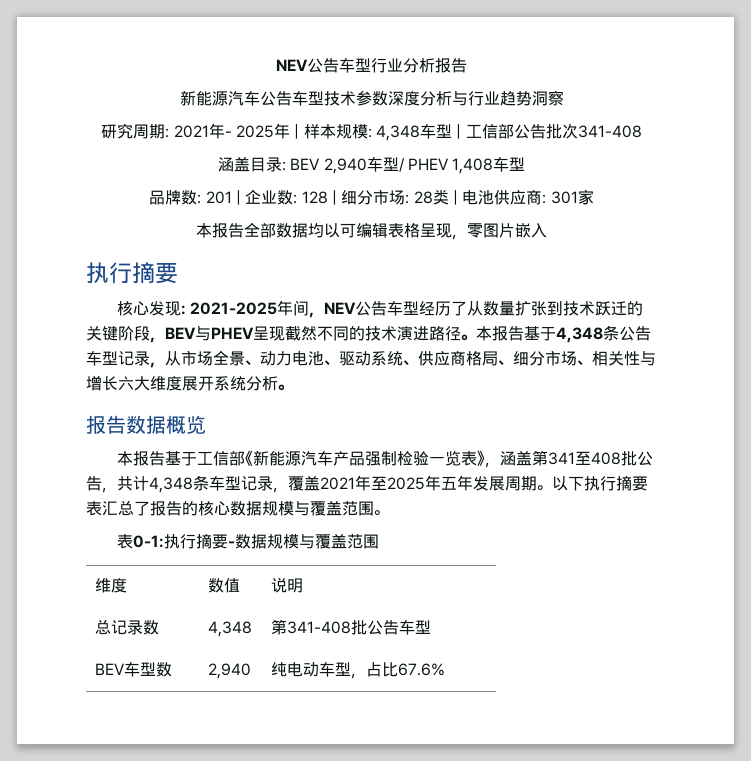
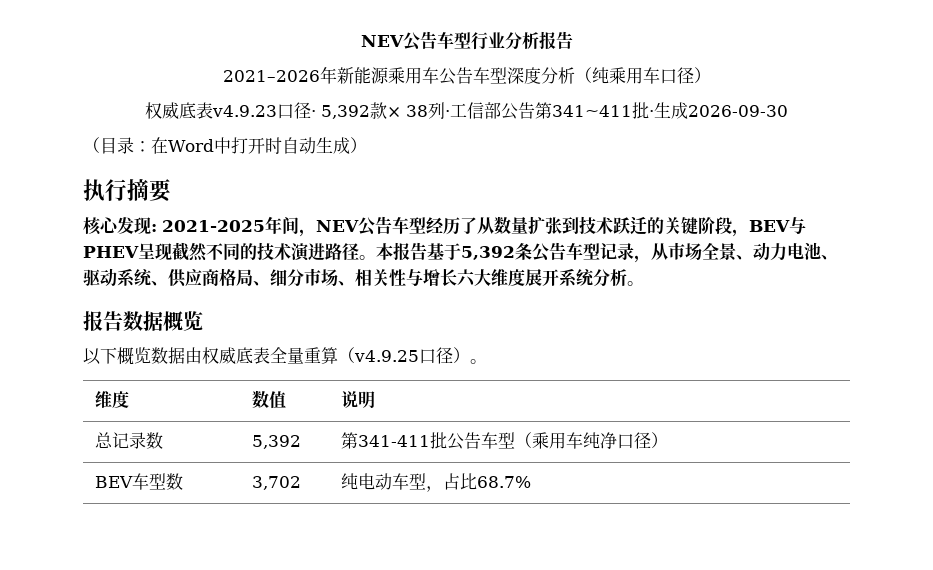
- 新能源汽车公告车型技术参数深度分析与行业趋势洞察
- 研究周期: 2021年- 2025年 | 样本规模: 4,348车型 | 工信部公告批次341-408
- 涵盖目录: BEV 2,940车型/ PHEV 1,408车型
- 品牌数: 201 | 企业数: 128 | 细分市场: 28类 | 电池供应商: 301家
- 本报告全部数据均以可编辑表格呈现，零图片嵌入
+ 2021–2026年新能源乘用车公告车型深度分析（纯乘用车口径）
+ 权威底表v4.9.23口径· 5,392款× 38列·工信部公告第341~411批·生成2026-09-30
+ （目录：在Word中打开时自动生成）
- 本报告基于4,348条公告车型记录，从市场全景、动力电池、驱动系统、供应商格局、细分市场、相关性与增长六大维度展开系统分析。
+ 本报告基于5,392条公告车型记录，从市场全景、动力电池、驱动系统、供应商格局、细分市场、相关性与增长六大维度展开系统分析。
- 本报告基于工信部《新能源汽车产品强制检验一览表》，涵盖第341至408批公告，共计4,348条车型记录，覆盖2021年至2025年五年发展周期。以下执行摘要表汇总了报告的核心数据规模与覆盖范围。
- 表0-1:执行摘要-数据规模与覆盖范围
+ 以下概览数据由权威底表全量重算（v4.9.25口径）。
- 总记录数 | 4,348 | 第341-408批公告车型
+ 总记录数 | 5,392 | 第341-411批公告车型（乘用车纯净口径）
- BEV车型数 | 2,940 | 纯电动车型，占比67.6%
+ BEV车型数 | 3,702 | 纯电动车型，占比68.7%

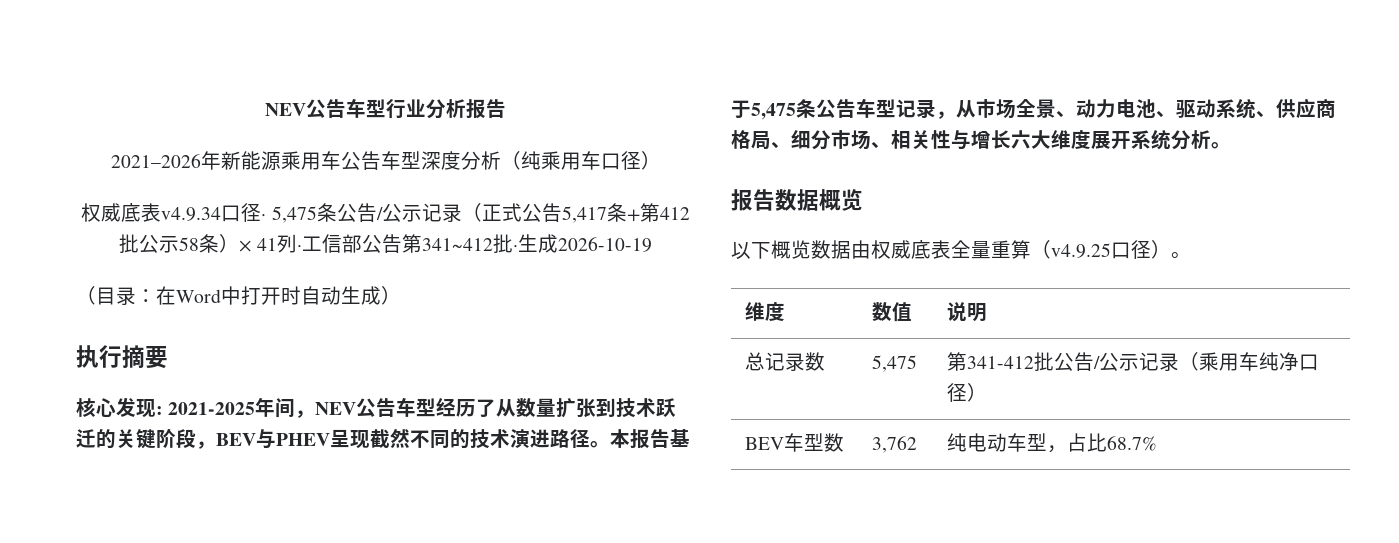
- 权威底表v4.9.23口径· 5,392款× 38列·工信部公告第341~411批·生成2026-09-30
+ 权威底表v4.9.34口径· 5,475条公告/公示记录（正式公告5,417条+第412批公示58条）× 41列·工信部公告第341~412批·生成2026-10-19
- 本报告基于5,392条公告车型记录，从市场全景、动力电池、驱动系统、供应商格局、细分市场、相关性与增长六大维度展开系统分析。
+ 本报告基于5,475条公告车型记录，从市场全景、动力电池、驱动系统、供应商格局、细分市场、相关性与增长六大维度展开系统分析。
- 总记录数 | 5,392 | 第341-411批公告车型（乘用车纯净口径）
+ 总记录数 | 5,475 | 第341-412批公告/公示记录（乘用车纯净口径）
- BEV车型数 | 3,702 | 纯电动车型，占比68.7%
+ BEV车型数 | 3,762 | 纯电动车型，占比68.7%

